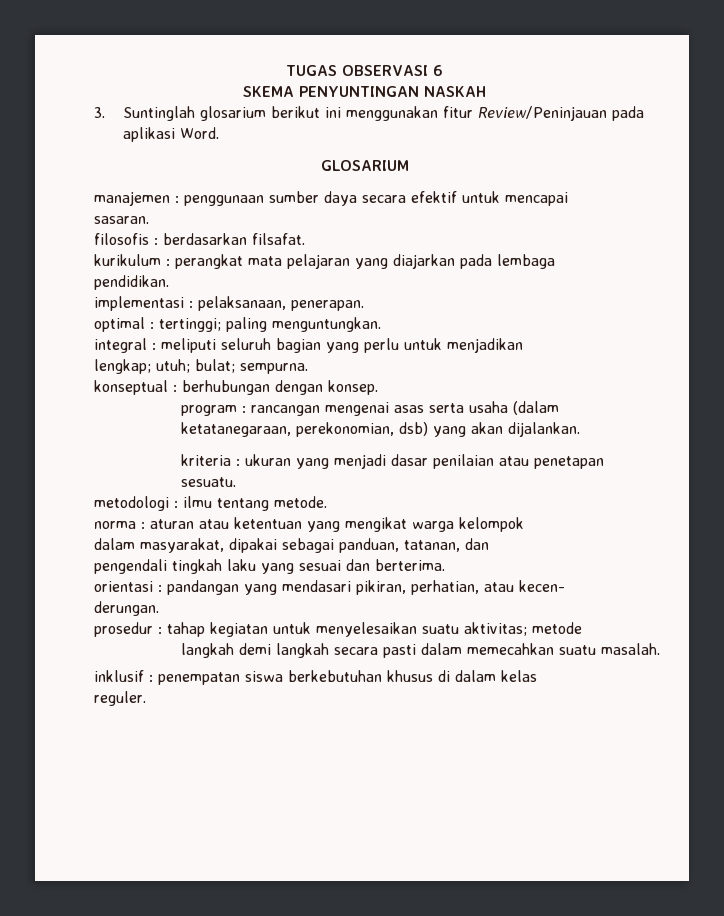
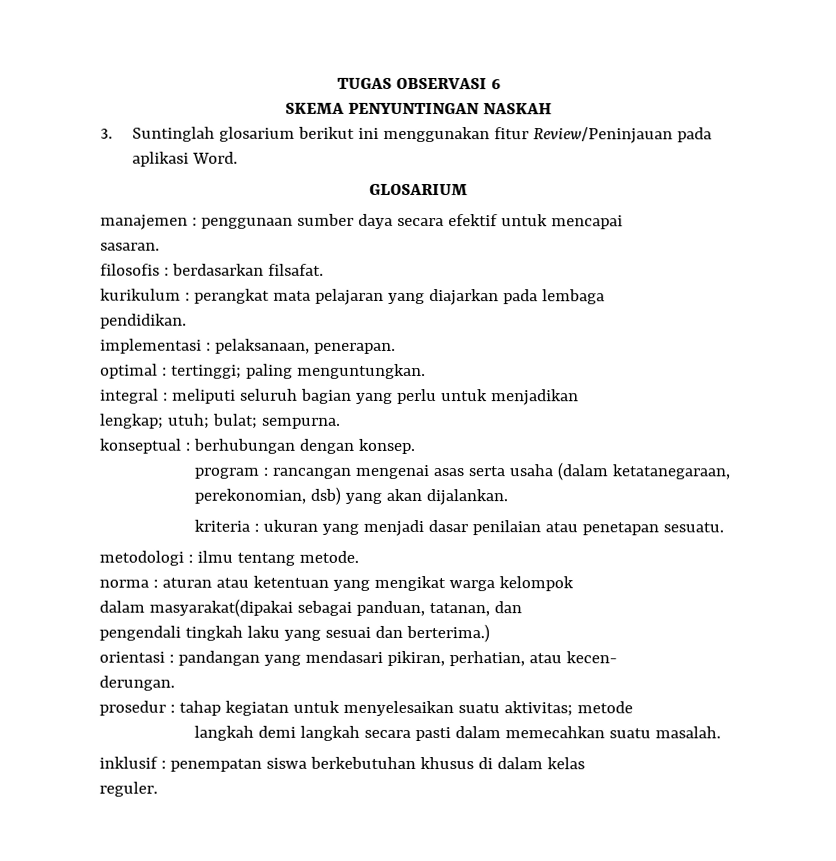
- dalam masyarakat, dipakai sebagai panduan, tatanan, dan
+ dalam masyarakat(dipakai sebagai panduan, tatanan, dan
- pengendali tingkah laku yang sesuai dan berterima.
+ pengendali tingkah laku yang sesuai dan berterima.)

